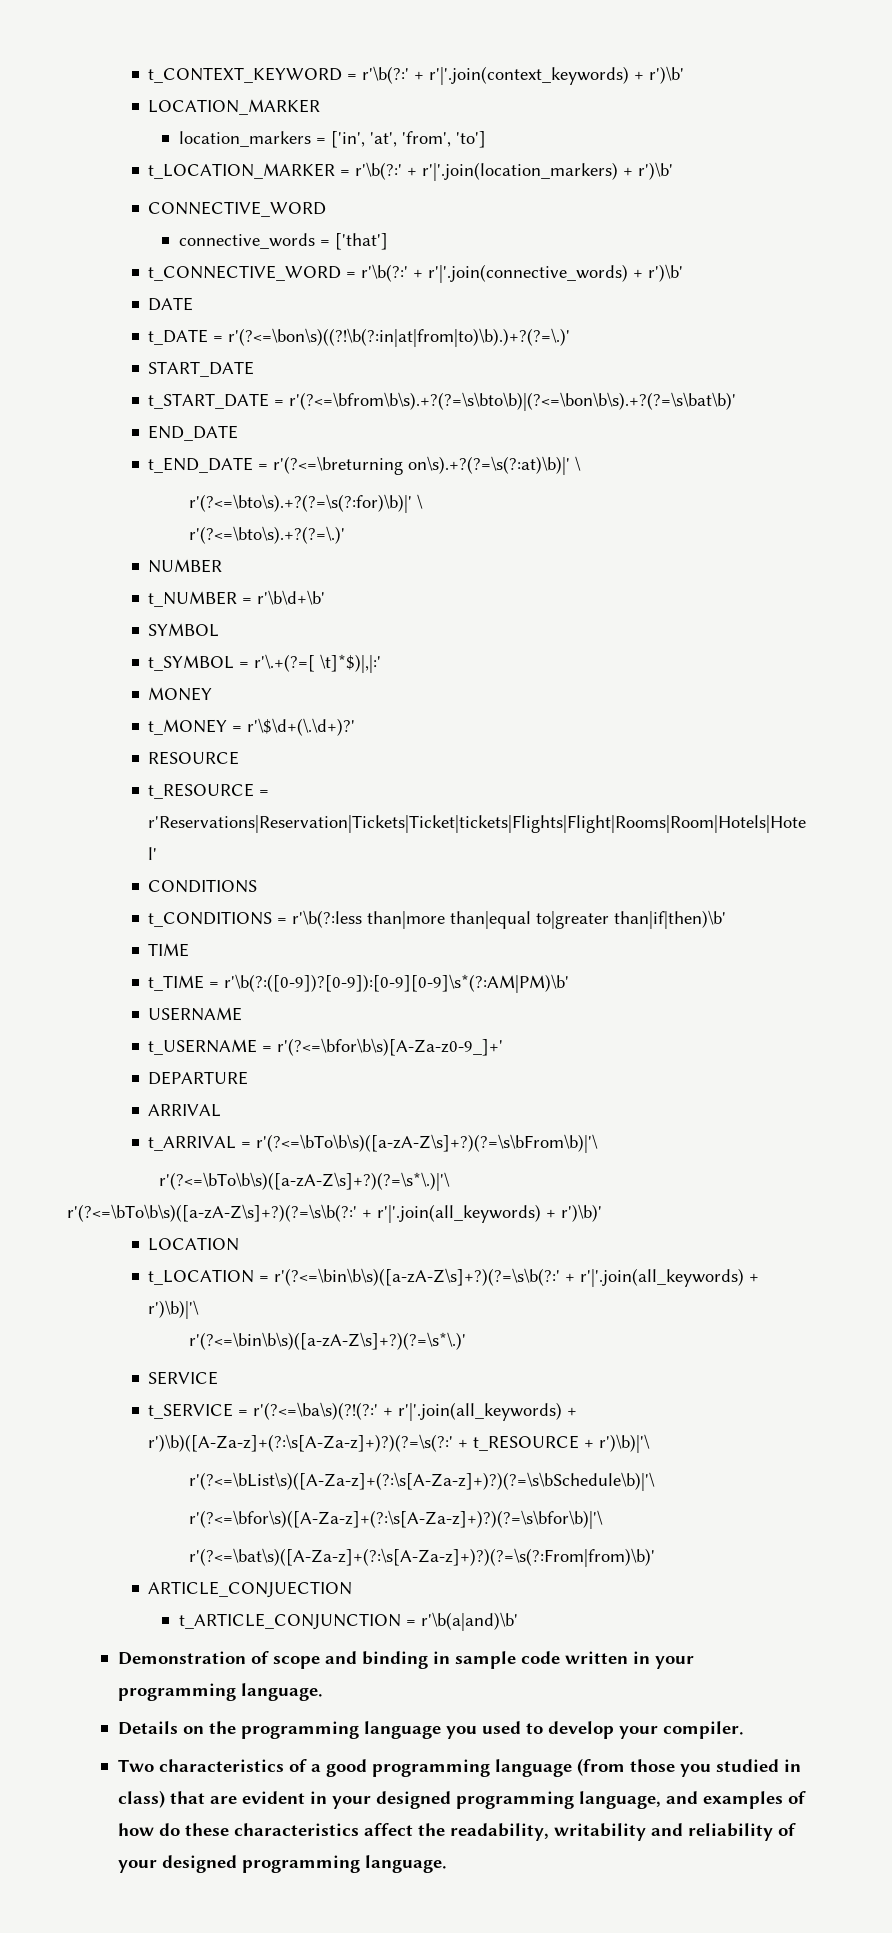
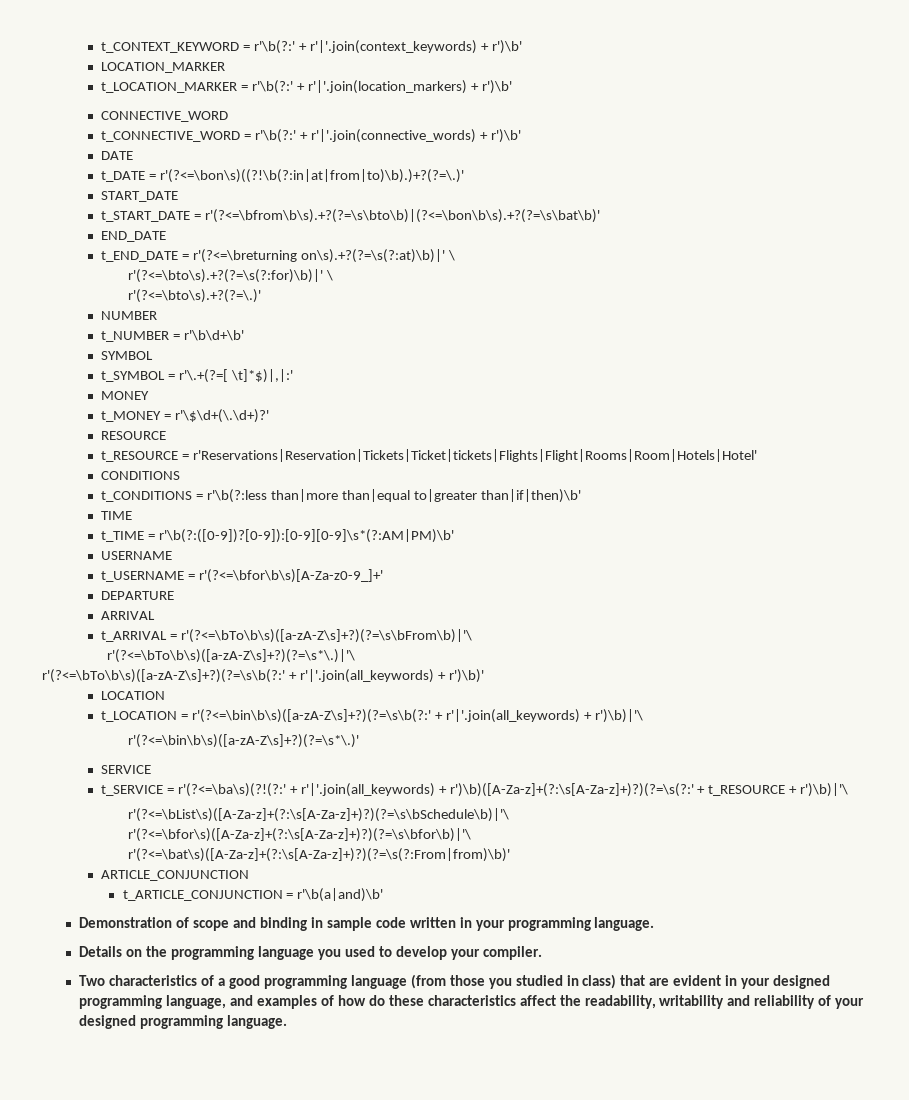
- location_markers = ['in', 'at', 'from', 'to']
- connective_words = ['that']
- ARTICLE_CONJUECTION
+ ARTICLE_CONJUNCTION

